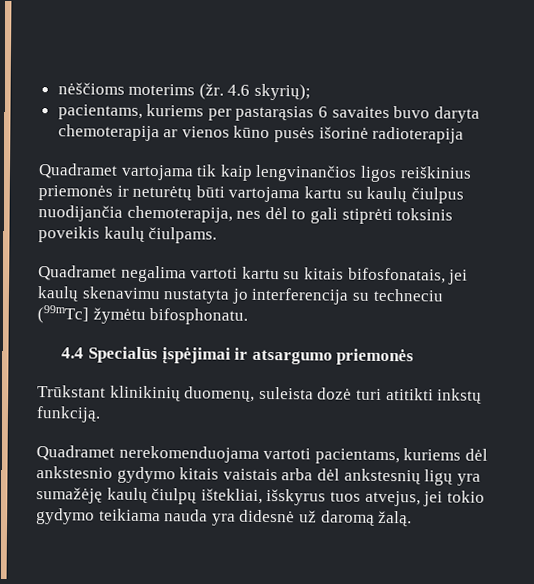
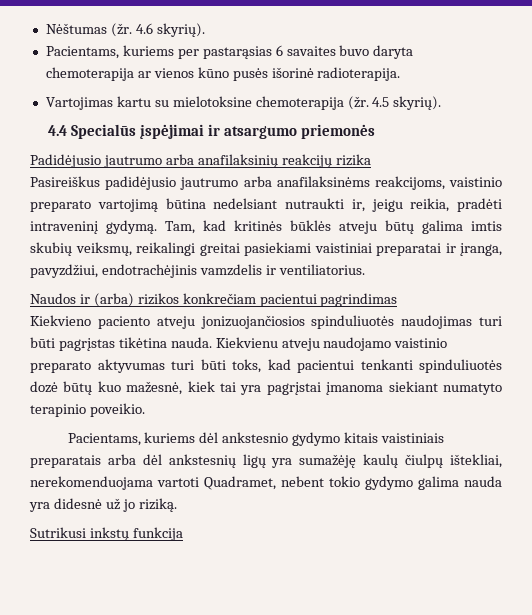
- nėščioms moterims (žr. 4.6 skyrių);
- pacientams, kuriems per pastarąsias 6 savaites buvo daryta chemoterapija ar vienos kūno pusės išorinė radioterapija
- Quadramet vartojama tik kaip lengvinančios ligos reiškinius priemonės ir neturėtų būti vartojama kartu su kaulų čiulpus nuodijančia chemoterapija, nes dėl to gali stiprėti toksinis poveikis kaulų čiulpams.
- Quadramet negalima vartoti kartu su kitais bifosfonatais, jei kaulų skenavimu nustatyta jo interferencija su techneciu (99mTc] žymėtu bifosphonatu.
+ Nėštumas (žr. 4.6 skyrių).
+ Pacientams, kuriems per pastarąsias 6 savaites buvo daryta chemoterapija ar vienos kūno pusės išorinė radioterapija.
+ Vartojimas kartu su mielotoksine chemoterapija (žr. 4.5 skyrių).
- Trūkstant klinikinių duomenų, suleista dozė turi atitikti inkstų funkciją.
- Quadramet nerekomenduojama vartoti pacientams, kuriems dėl ankstesnio gydymo kitais vaistais arba dėl ankstesnių ligų yra sumažėję kaulų čiulpų ištekliai, išskyrus tuos atvejus, jei tokio gydymo teikiama nauda yra didesnė už daromą žalą.
+ Padidėjusio jautrumo arba anafilaksinių reakcijų rizika
+ Pasireiškus padidėjusio jautrumo arba anafilaksinėms reakcijoms, vaistinio preparato vartojimą būtina nedelsiant nutraukti ir, jeigu reikia, pradėti intraveninį gydymą. Tam, kad kritinės būklės atveju būtų galima imtis skubių veiksmų, reikalingi greitai pasiekiami vaistiniai preparatai ir įranga, pavyzdžiui, endotrachėjinis vamzdelis ir ventiliatorius.
+ Naudos ir (arba) rizikos konkrečiam pacientui pagrindimas
+ Kiekvieno paciento atveju jonizuojančiosios spinduliuotės naudojimas turi būti pagrįstas tikėtina nauda. Kiekvienu atveju naudojamo vaistinio preparato aktyvumas turi būti toks, kad pacientui tenkanti spinduliuotės dozė būtų kuo mažesnė, kiek tai yra pagrįstai įmanoma siekiant numatyto terapinio poveikio.
+ Pacientams, kuriems dėl ankstesnio gydymo kitais vaistiniais preparatais arba dėl ankstesnių ligų yra sumažėję kaulų čiulpų ištekliai, nerekomenduojama vartoti Quadramet, nebent tokio gydymo galima nauda yra didesnė už jo riziką.
+ Sutrikusi inkstų funkcija

